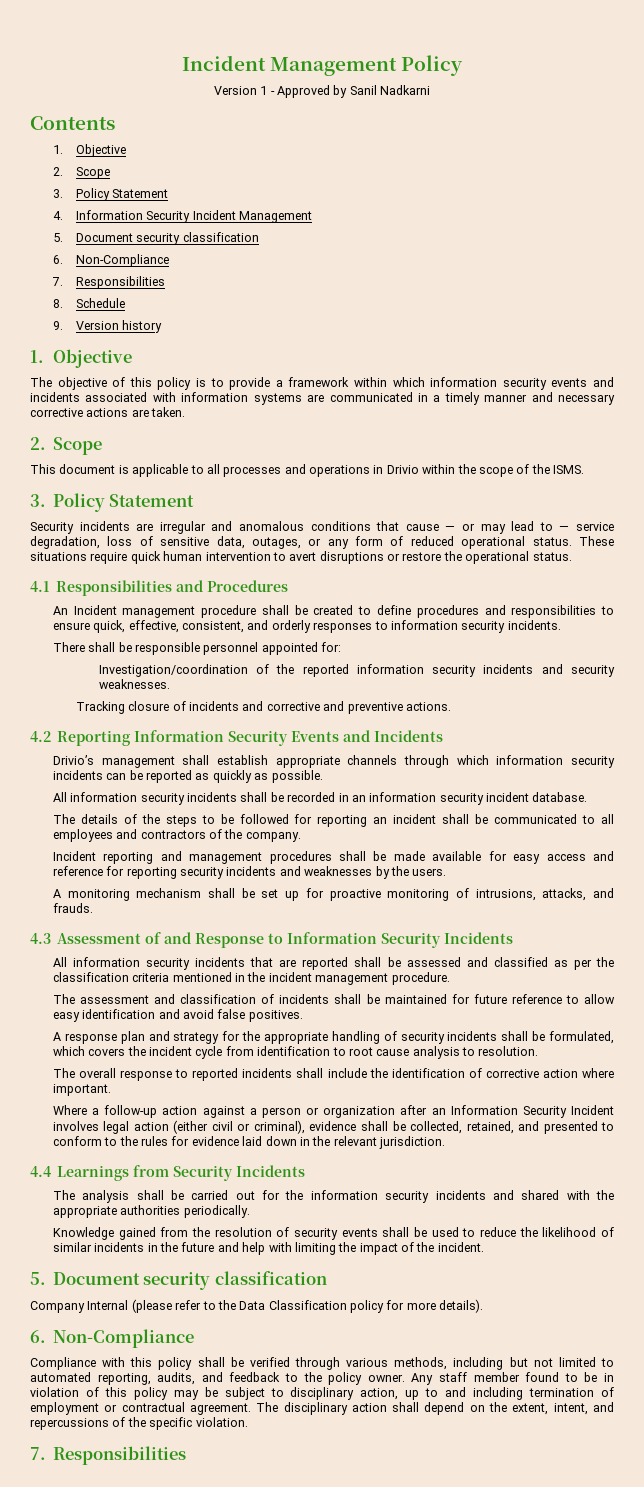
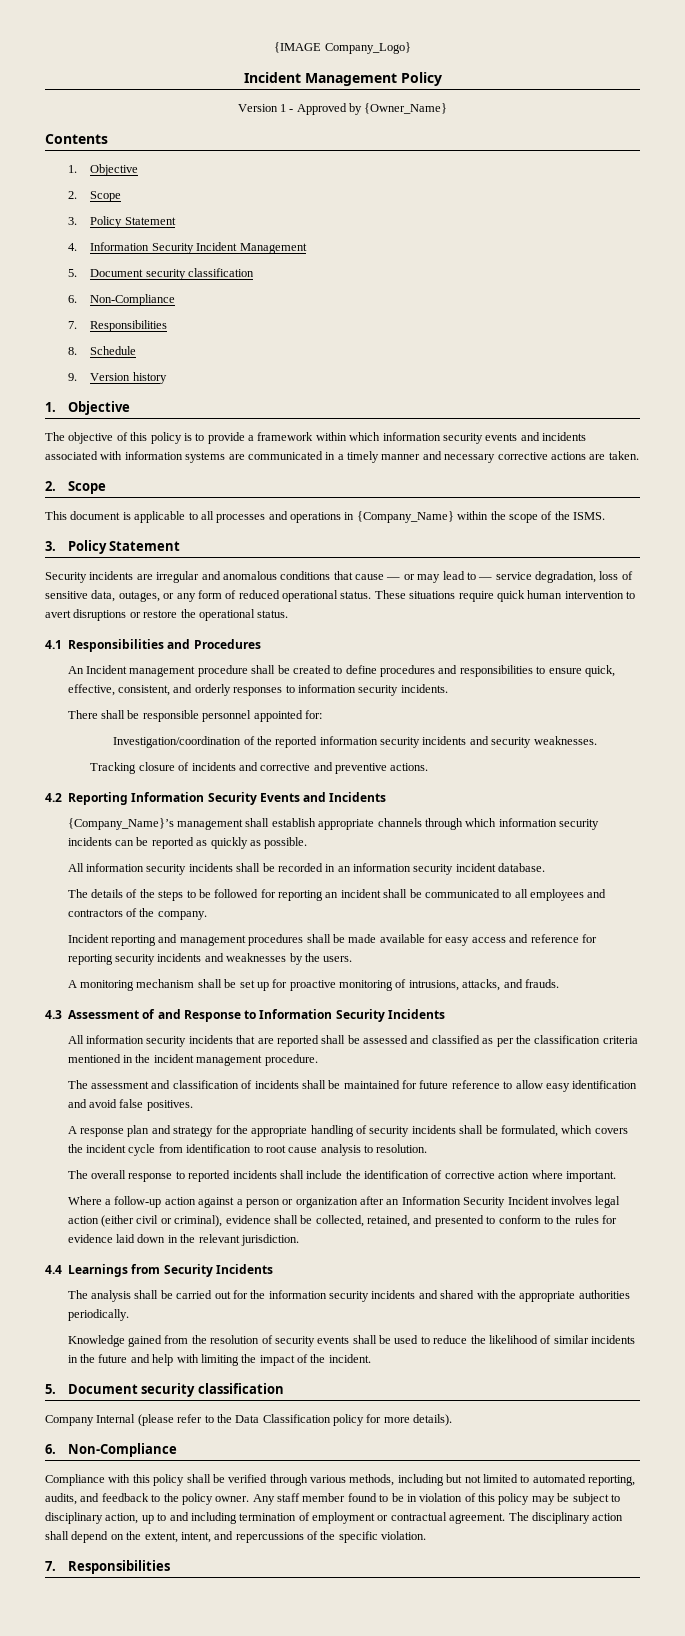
+ {IMAGE Company_Logo}
- Version 1 - Approved by Sanil Nadkarni
+ Version 1 - Approved by {Owner_Name}
- This document is applicable to all processes and operations in Drivio within the scope of the ISMS.
+ This document is applicable to all processes and operations in {Company_Name} within the scope of the ISMS.
- Drivio’s management shall establish appropriate channels through which information security incidents can be reported as quickly as possible.
+ {Company_Name}’s management shall establish appropriate channels through which information security incidents can be reported as quickly as possible.

